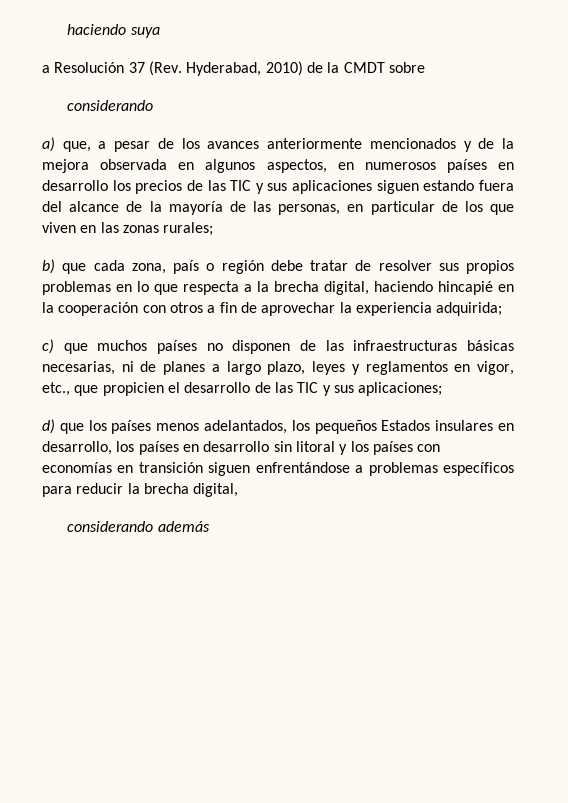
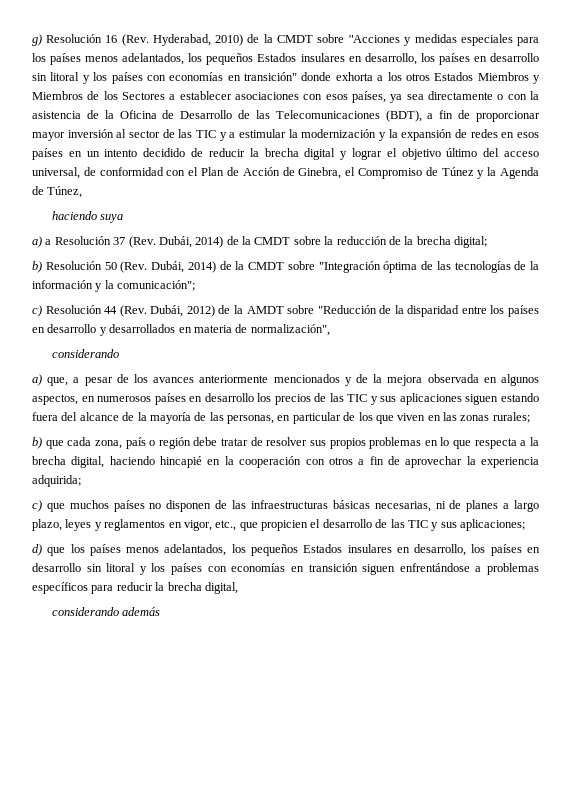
+ g) Resolución 16 (Rev. Hyderabad, 2010) de la CMDT sobre "Acciones y medidas especiales para los países menos adelantados, los pequeños Estados insulares en desarrollo, los países en desarrollo sin litoral y los países con economías en transición" donde exhorta a los otros Estados Miembros y Miembros de los Sectores a establecer asociaciones con esos países, ya sea directamente o con la asistencia de la Oficina de Desarrollo de las Telecomunicaciones (BDT), a fin de proporcionar mayor inversión al sector de las TIC y a estimular la modernización y la expansión de redes en esos países en un intento decidido de reducir la brecha digital y lograr el objetivo último del acceso universal, de conformidad con el Plan de Acción de Ginebra, el Compromiso de Túnez y la Agenda de Túnez,
  haciendo suya
- a Resolución 37 (Rev. Hyderabad, 2010) de la CMDT sobre
+ a) a Resolución 37 (Rev. Dubái, 2014) de la CMDT sobre la reducción de la brecha digital;
+ b) Resolución 50 (Rev. Dubái, 2014) de la CMDT sobre "Integración óptima de las tecnologías de la información y la comunicación";
+ c) Resolución 44 (Rev. Dubái, 2012) de la AMDT sobre "Reducción de la disparidad entre los países en desarrollo y desarrollados en materia de normalización",

